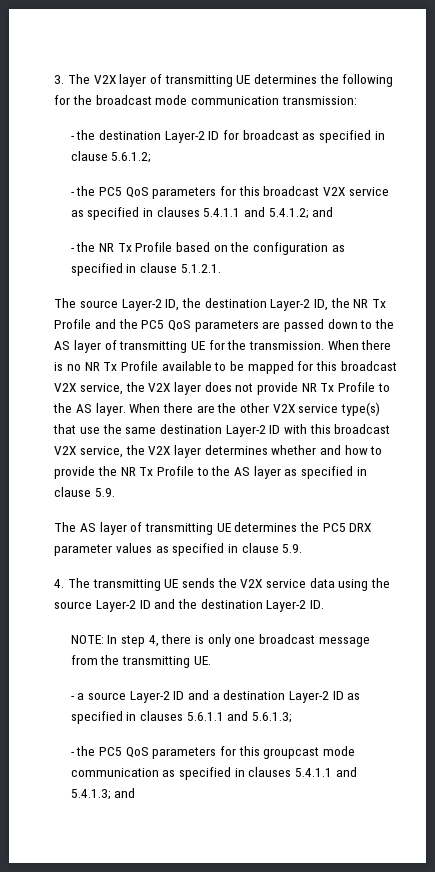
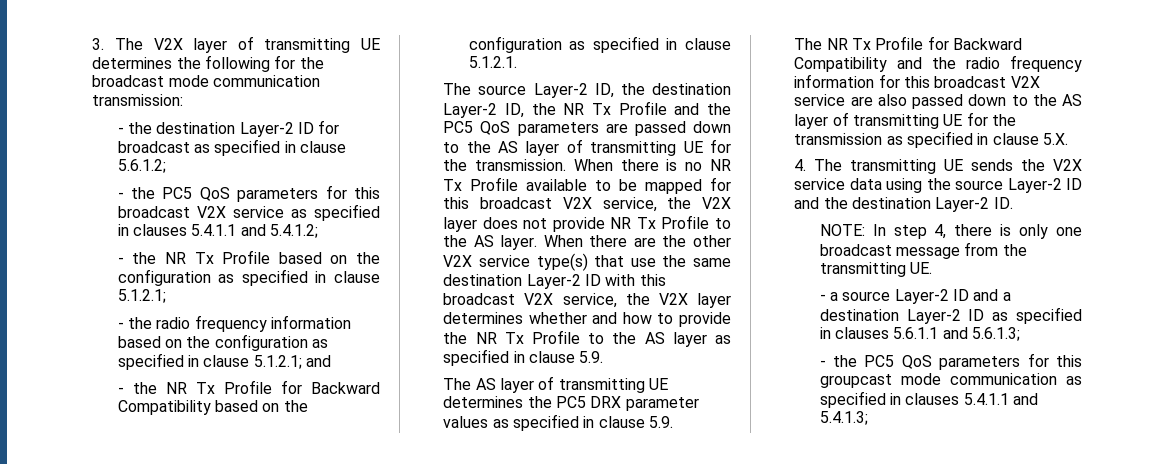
- - the PC5 QoS parameters for this broadcast V2X service as specified in clauses 5.4.1.1 and 5.4.1.2; and
+ - the PC5 QoS parameters for this broadcast V2X service as specified in clauses 5.4.1.1 and 5.4.1.2;
+ - the NR Tx Profile based on the configuration as specified in clause 5.1.2.1;
+ - the radio frequency information based on the configuration as specified in clause 5.1.2.1; and
- - the NR Tx Profile based on the configuration as specified in clause 5.1.2.1.
+ - the NR Tx Profile for Backward Compatibility based on the configuration as specified in clause 5.1.2.1.
+ The NR Tx Profile for Backward Compatibility and the radio frequency information for this broadcast V2X service are also passed down to the AS layer of transmitting UE for the transmission as specified in clause 5.X.
- - the PC5 QoS parameters for this groupcast mode communication as specified in clauses 5.4.1.1 and 5.4.1.3; and
+ - the PC5 QoS parameters for this groupcast mode communication as specified in clauses 5.4.1.1 and 5.4.1.3;

